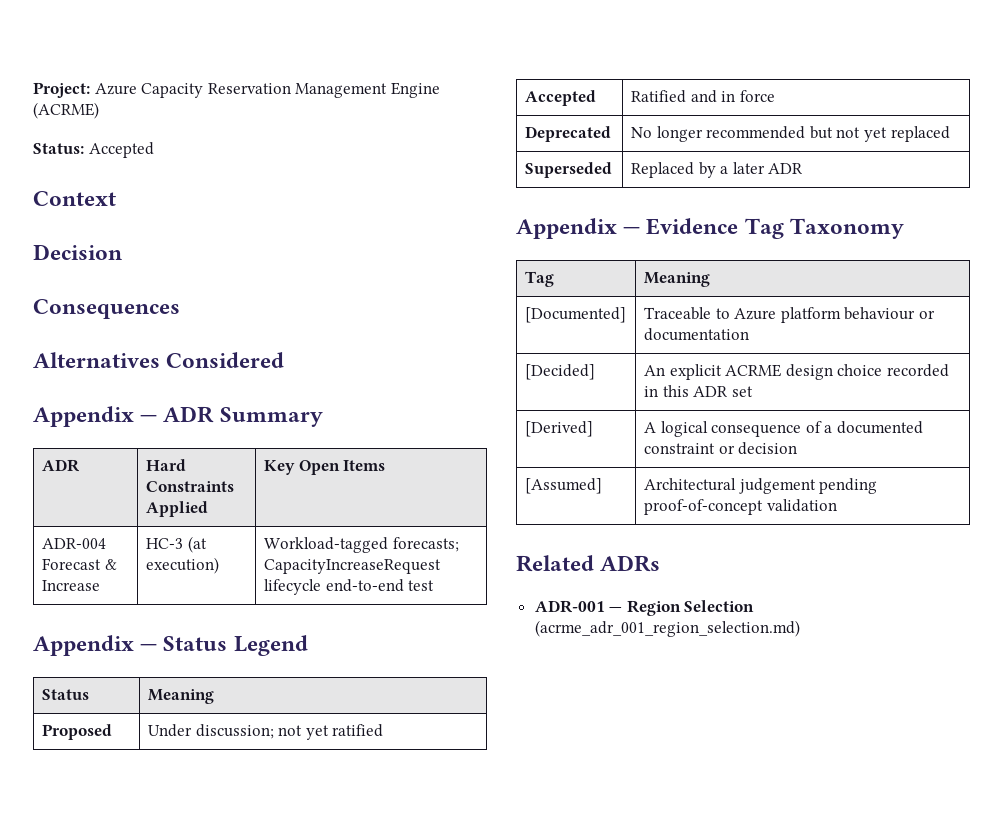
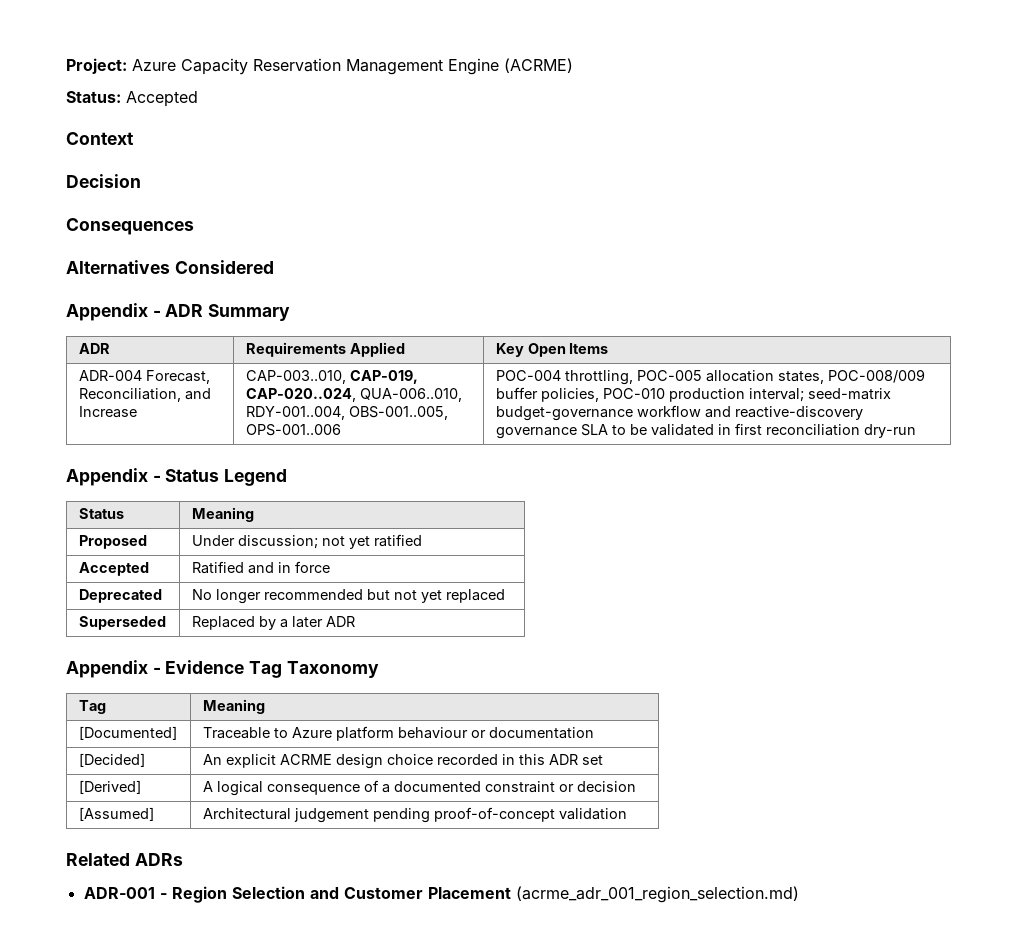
- Appendix — ADR Summary
+ Appendix - ADR Summary
- ADR | Hard Constraints Applied | Key Open Items
+ ADR | Requirements Applied | Key Open Items
- ADR-004 Forecast & Increase | HC-3 (at execution) | Workload-tagged forecasts; CapacityIncreaseRequest lifecycle end-to-end test
- Appendix — Status Legend
+ ADR-004 Forecast, Reconciliation, and Increase | CAP-003..010, CAP-019, CAP-020..024, QUA-006..010, RDY-001..004, OBS-001..005, OPS-001..006 | POC-004 throttling, POC-005 allocation states, POC-008/009 buffer policies, POC-010 production interval; seed-matrix budget-governance workflow and reactive-discovery governance SLA to be validated in first reconciliation dry-run
+ Appendix - Status Legend
- Appendix — Evidence Tag Taxonomy
+ Appendix - Evidence Tag Taxonomy
- ADR-001 — Region Selection (acrme_adr_001_region_selection.md)
+ ADR-001 - Region Selection and Customer Placement (acrme_adr_001_region_selection.md)

